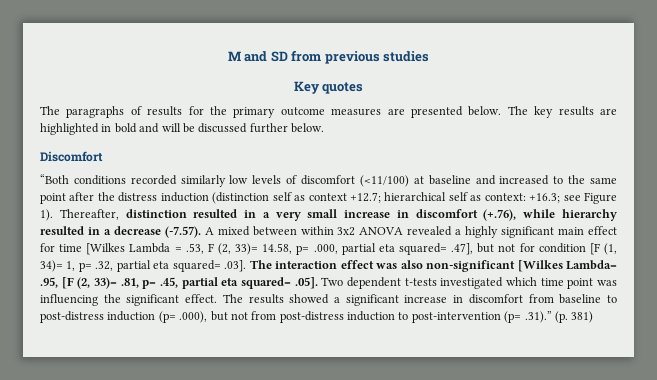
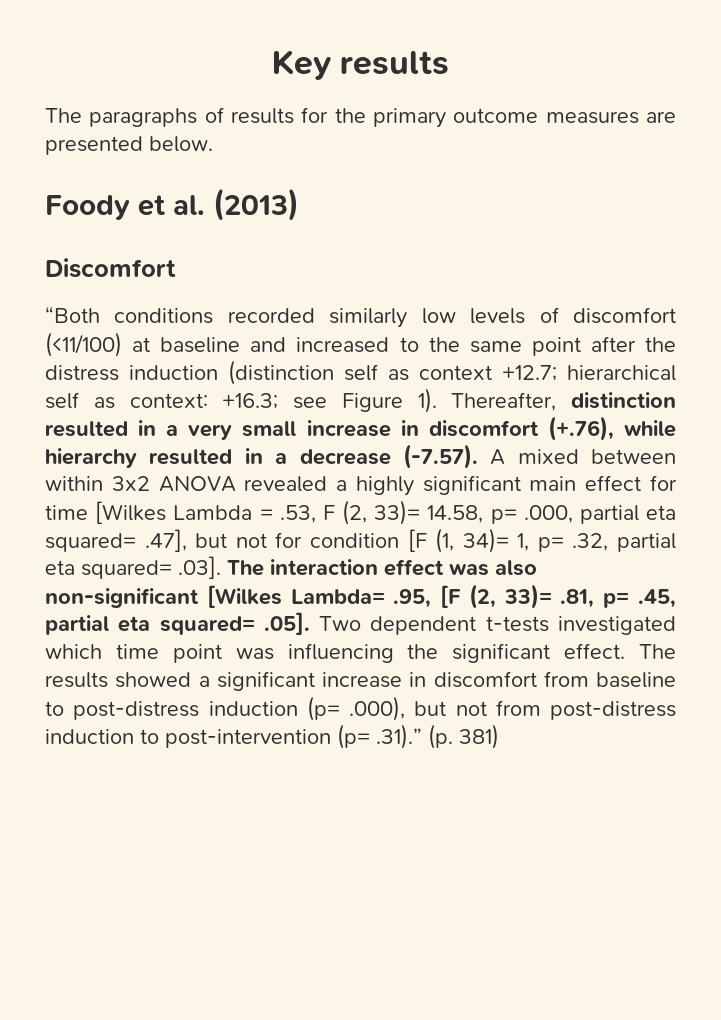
- M and SD from previous studies
- Key quotes
+ Key results
- The paragraphs of results for the primary outcome measures are presented below. The key results are highlighted in bold and will be discussed further below.
+ The paragraphs of results for the primary outcome measures are presented below.
+ Foody et al. (2013)

